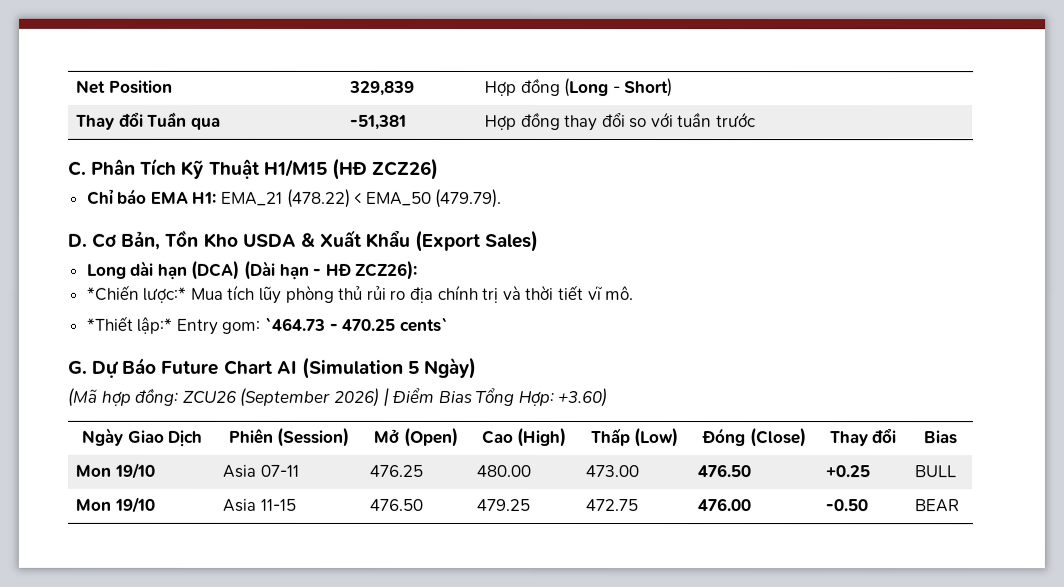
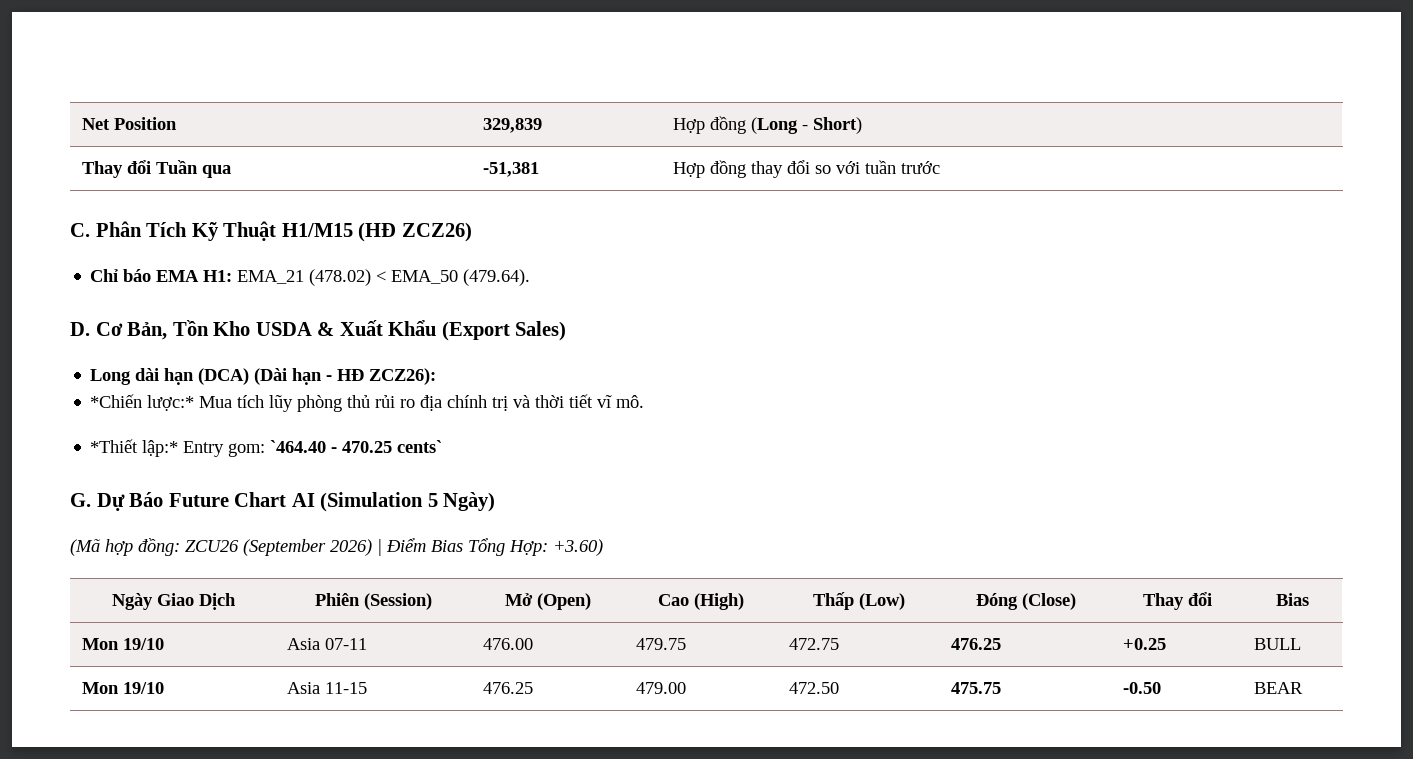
- Chỉ báo EMA H1: EMA_21 (478.22) < EMA_50 (479.79).
+ Chỉ báo EMA H1: EMA_21 (478.02) < EMA_50 (479.64).
- *Thiết lập:* Entry gom: `464.73 - 470.25 cents`
+ *Thiết lập:* Entry gom: `464.40 - 470.25 cents`
- Mon 19/10 | Asia 07-11 | 476.25 | 480.00 | 473.00 | 476.50 | +0.25 | BULL
+ Mon 19/10 | Asia 07-11 | 476.00 | 479.75 | 472.75 | 476.25 | +0.25 | BULL
- Mon 19/10 | Asia 11-15 | 476.50 | 479.25 | 472.75 | 476.00 | -0.50 | BEAR
+ Mon 19/10 | Asia 11-15 | 476.25 | 479.00 | 472.50 | 475.75 | -0.50 | BEAR

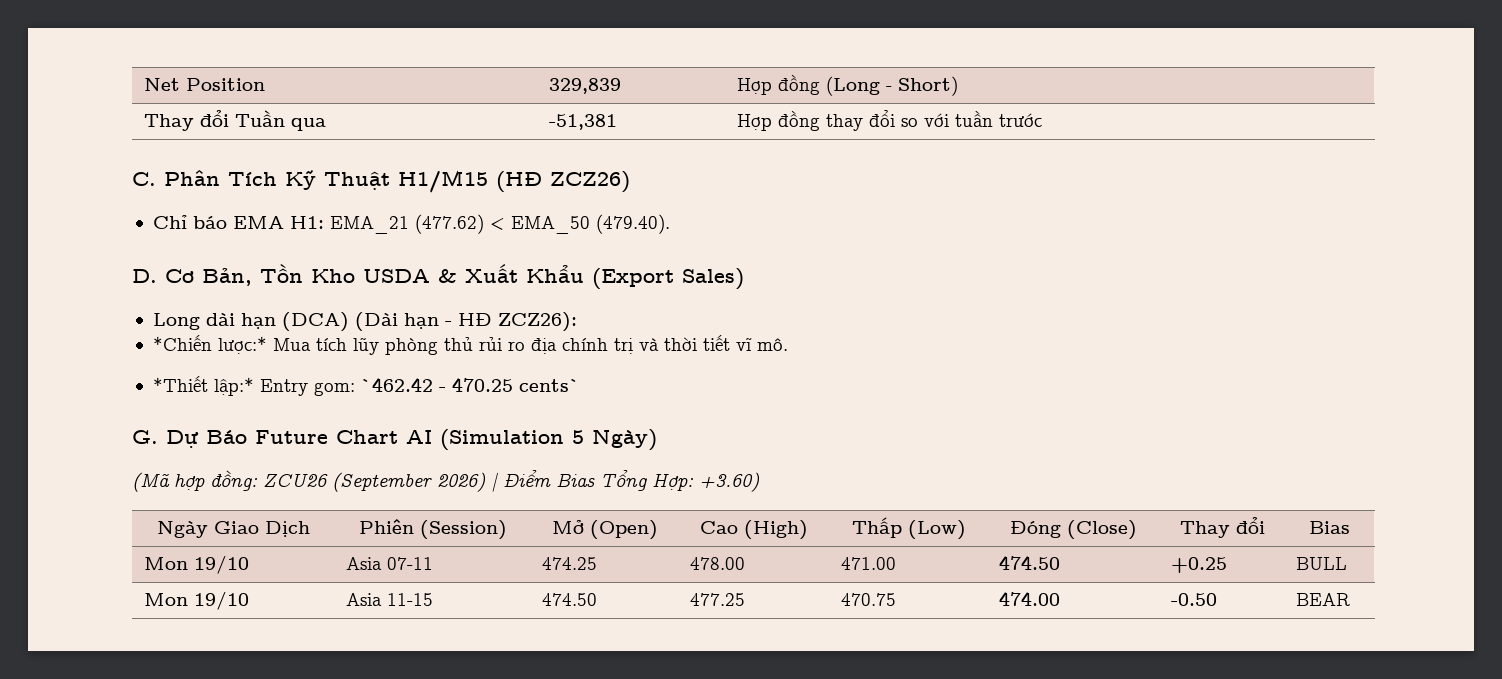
- Chỉ báo EMA H1: EMA_21 (478.02) < EMA_50 (479.64).
+ Chỉ báo EMA H1: EMA_21 (477.62) < EMA_50 (479.40).
- *Thiết lập:* Entry gom: `464.40 - 470.25 cents`
+ *Thiết lập:* Entry gom: `462.42 - 470.25 cents`
- Mon 19/10 | Asia 07-11 | 476.00 | 479.75 | 472.75 | 476.25 | +0.25 | BULL
+ Mon 19/10 | Asia 07-11 | 474.25 | 478.00 | 471.00 | 474.50 | +0.25 | BULL
- Mon 19/10 | Asia 11-15 | 476.25 | 479.00 | 472.50 | 475.75 | -0.50 | BEAR
+ Mon 19/10 | Asia 11-15 | 474.50 | 477.25 | 470.75 | 474.00 | -0.50 | BEAR

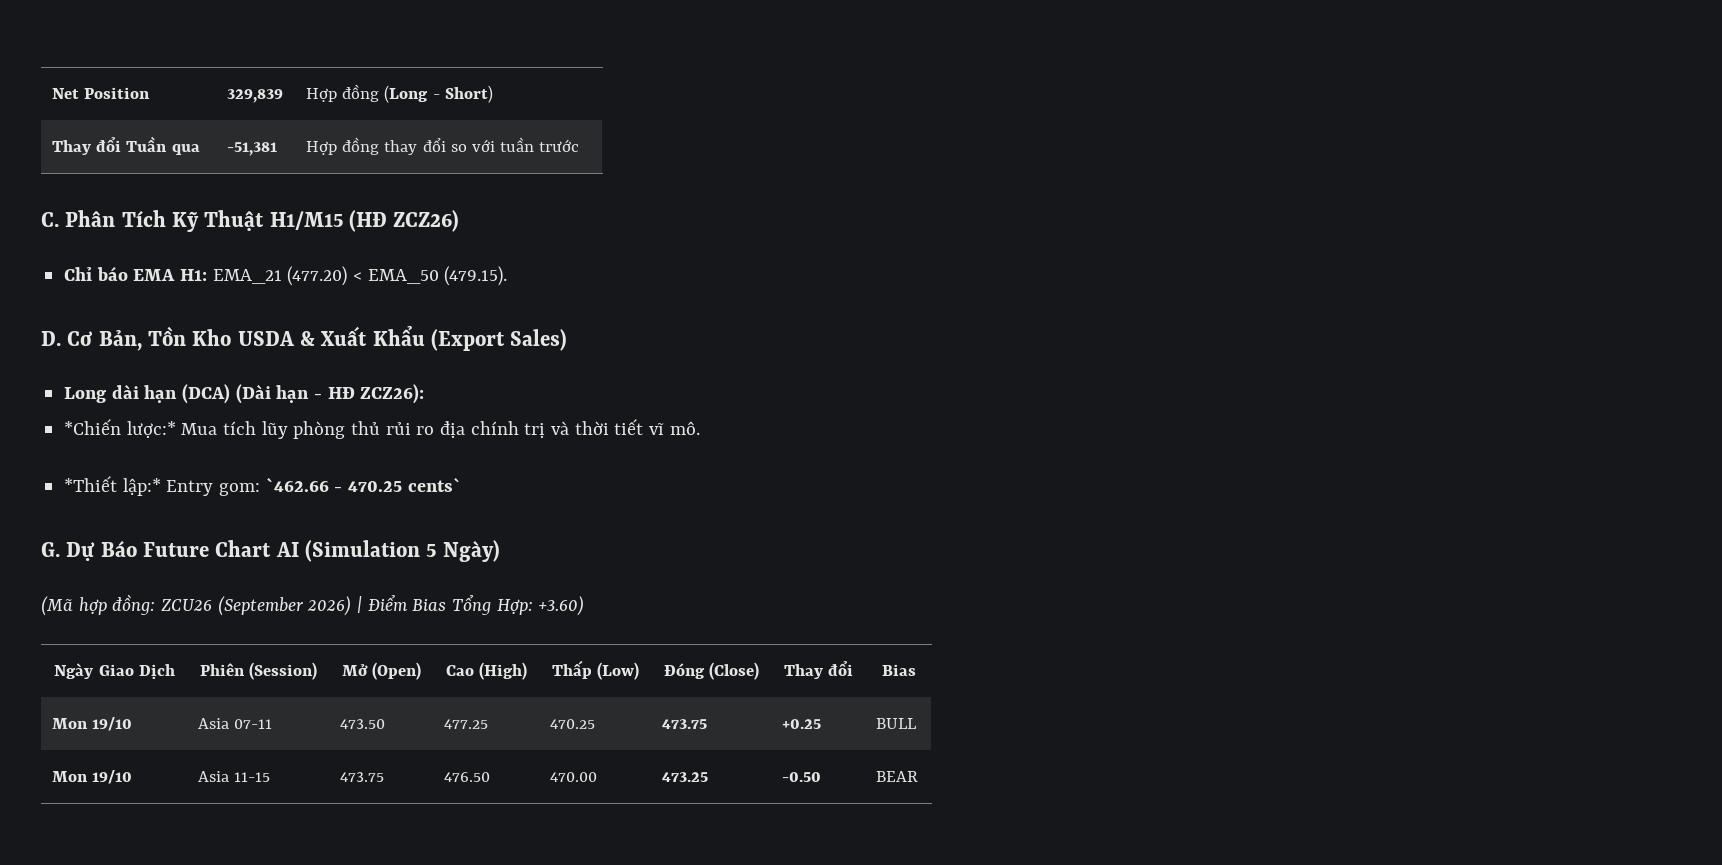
- Chỉ báo EMA H1: EMA_21 (477.62) < EMA_50 (479.40).
+ Chỉ báo EMA H1: EMA_21 (477.20) < EMA_50 (479.15).
- *Thiết lập:* Entry gom: `462.42 - 470.25 cents`
+ *Thiết lập:* Entry gom: `462.66 - 470.25 cents`
- Mon 19/10 | Asia 07-11 | 474.25 | 478.00 | 471.00 | 474.50 | +0.25 | BULL
+ Mon 19/10 | Asia 07-11 | 473.50 | 477.25 | 470.25 | 473.75 | +0.25 | BULL
- Mon 19/10 | Asia 11-15 | 474.50 | 477.25 | 470.75 | 474.00 | -0.50 | BEAR
+ Mon 19/10 | Asia 11-15 | 473.75 | 476.50 | 470.00 | 473.25 | -0.50 | BEAR

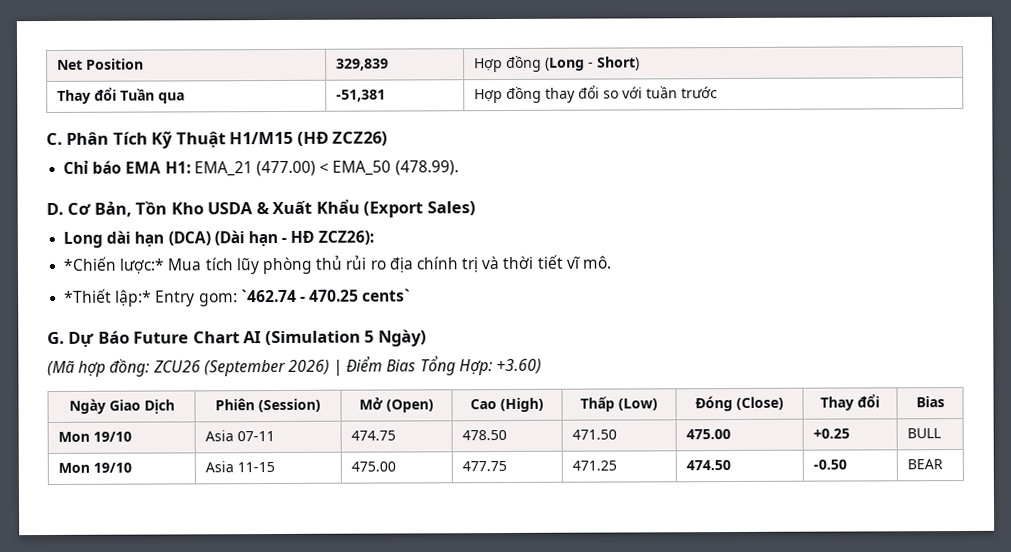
- Chỉ báo EMA H1: EMA_21 (477.20) < EMA_50 (479.15).
+ Chỉ báo EMA H1: EMA_21 (477.00) < EMA_50 (478.99).
- *Thiết lập:* Entry gom: `462.66 - 470.25 cents`
+ *Thiết lập:* Entry gom: `462.74 - 470.25 cents`
- Mon 19/10 | Asia 07-11 | 473.50 | 477.25 | 470.25 | 473.75 | +0.25 | BULL
+ Mon 19/10 | Asia 07-11 | 474.75 | 478.50 | 471.50 | 475.00 | +0.25 | BULL
- Mon 19/10 | Asia 11-15 | 473.75 | 476.50 | 470.00 | 473.25 | -0.50 | BEAR
+ Mon 19/10 | Asia 11-15 | 475.00 | 477.75 | 471.25 | 474.50 | -0.50 | BEAR

